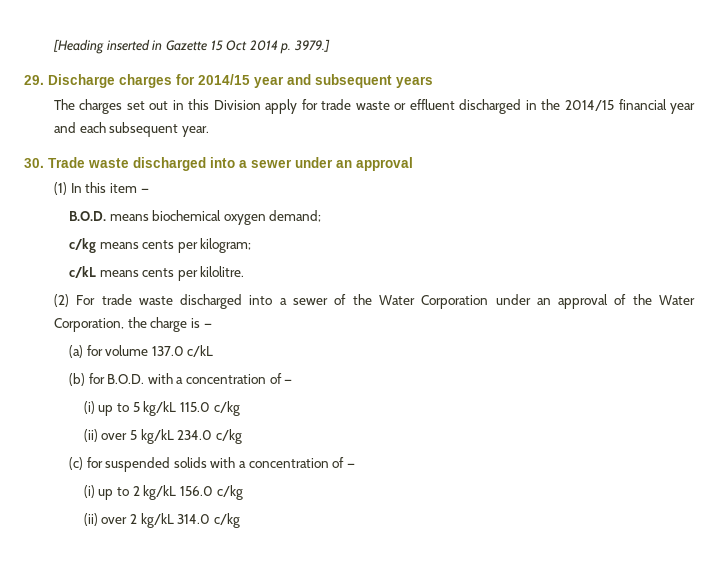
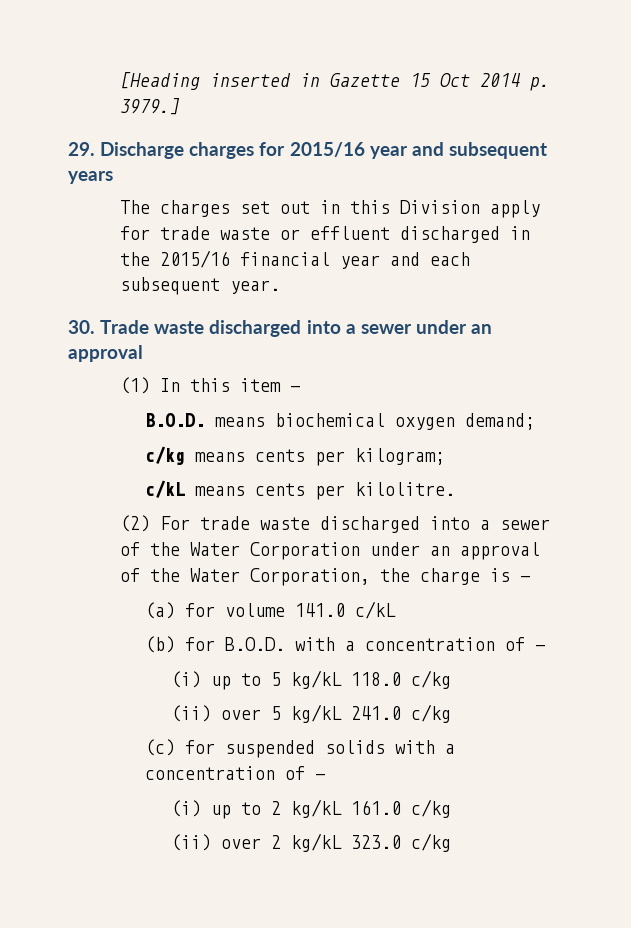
- 29. Discharge charges for 2014/15 year and subsequent years
+ 29. Discharge charges for 2015/16 year and subsequent years
- The charges set out in this Division apply for trade waste or effluent discharged in the 2014/15 financial year and each subsequent year.
+ The charges set out in this Division apply for trade waste or effluent discharged in the 2015/16 financial year and each subsequent year.
- (a) for volume 137.0 c/kL
+ (a) for volume 141.0 c/kL
- (i) up to 5 kg/kL 115.0 c/kg
+ (i) up to 5 kg/kL 118.0 c/kg
- (ii) over 5 kg/kL 234.0 c/kg
+ (ii) over 5 kg/kL 241.0 c/kg
- (i) up to 2 kg/kL 156.0 c/kg
+ (i) up to 2 kg/kL 161.0 c/kg
- (ii) over 2 kg/kL 314.0 c/kg
+ (ii) over 2 kg/kL 323.0 c/kg

